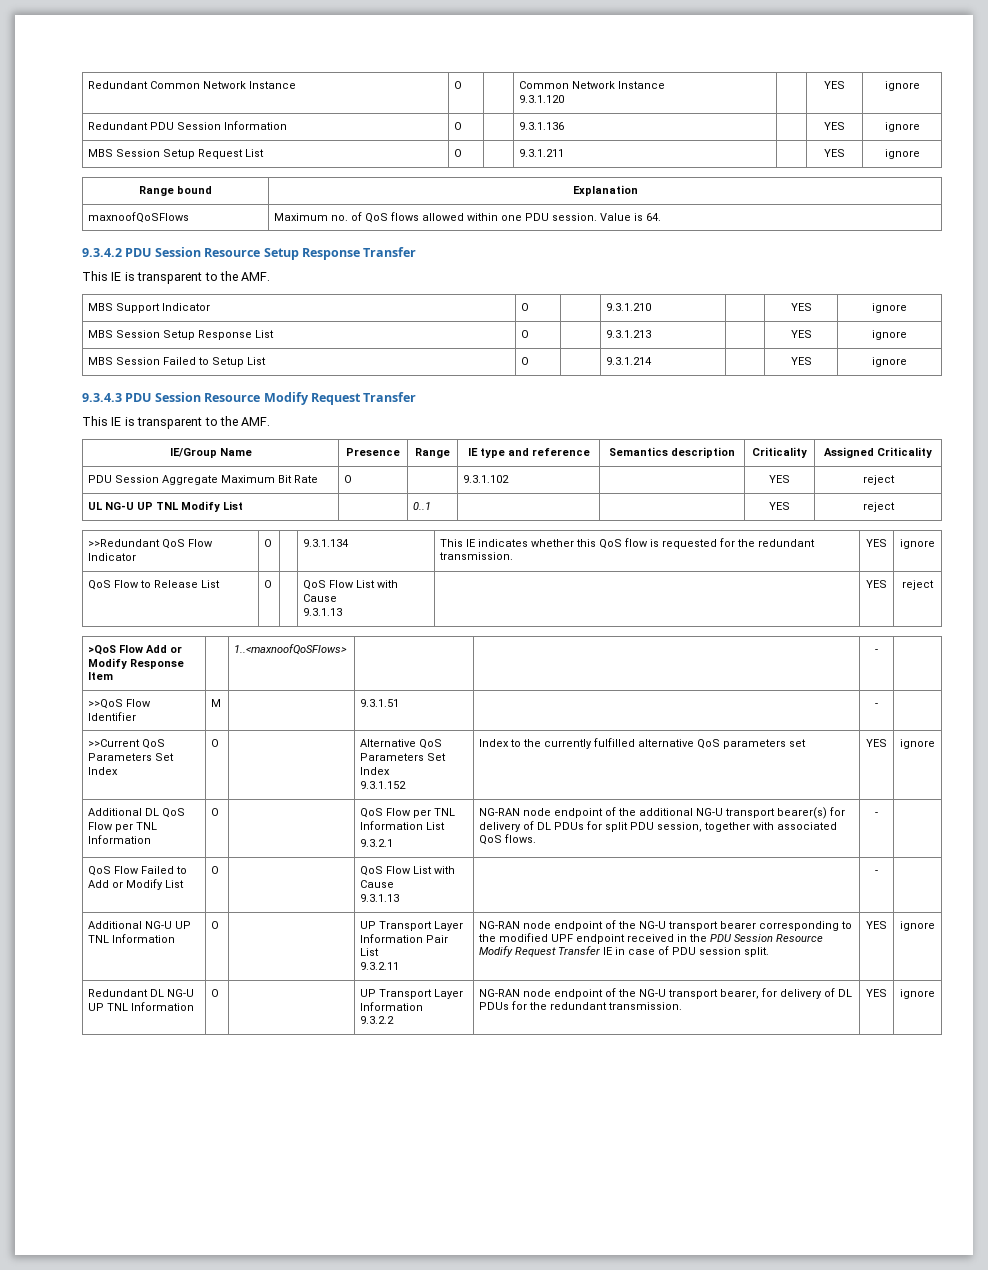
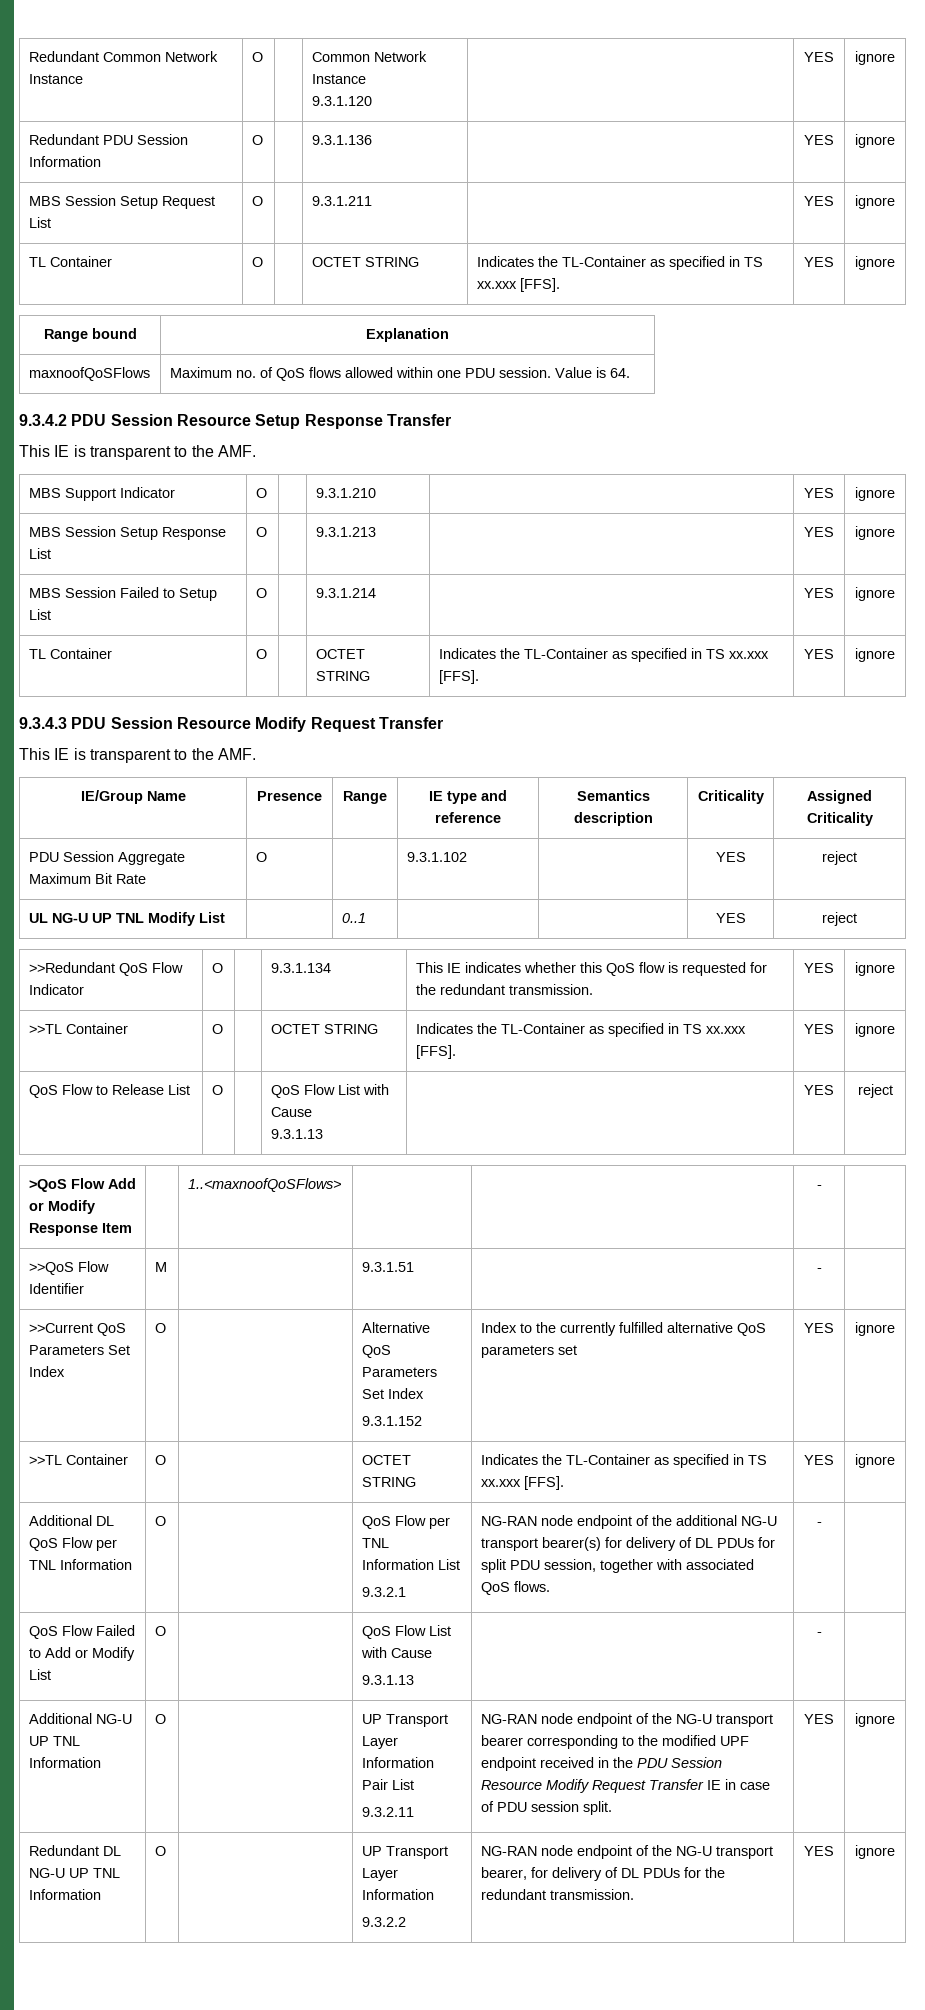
  MBS Session Setup Request List | O | | 9.3.1.211 | | YES | ignore
+ TL Container | O | | OCTET STRING | Indicates the TL-Container as specified in TS xx.xxx [FFS]. | YES | ignore
  MBS Session Failed to Setup List | O | | 9.3.1.214 | | YES | ignore
+ TL Container | O | | OCTET STRING | Indicates the TL-Container as specified in TS xx.xxx [FFS]. | YES | ignore
  >>Redundant QoS Flow Indicator | O | | 9.3.1.134 | This IE indicates whether this QoS flow is requested for the redundant transmission. | YES | ignore
+ >>TL Container | O | | OCTET STRING | Indicates the TL-Container as specified in TS xx.xxx [FFS]. | YES | ignore
  >>Current QoS Parameters Set Index | O | | Alternative QoS Parameters Set Index
  9.3.1.152 | Index to the currently fulfilled alternative QoS parameters set | YES | ignore
+ >>TL Container | O | | OCTET STRING | Indicates the TL-Container as specified in TS xx.xxx [FFS]. | YES | ignore

